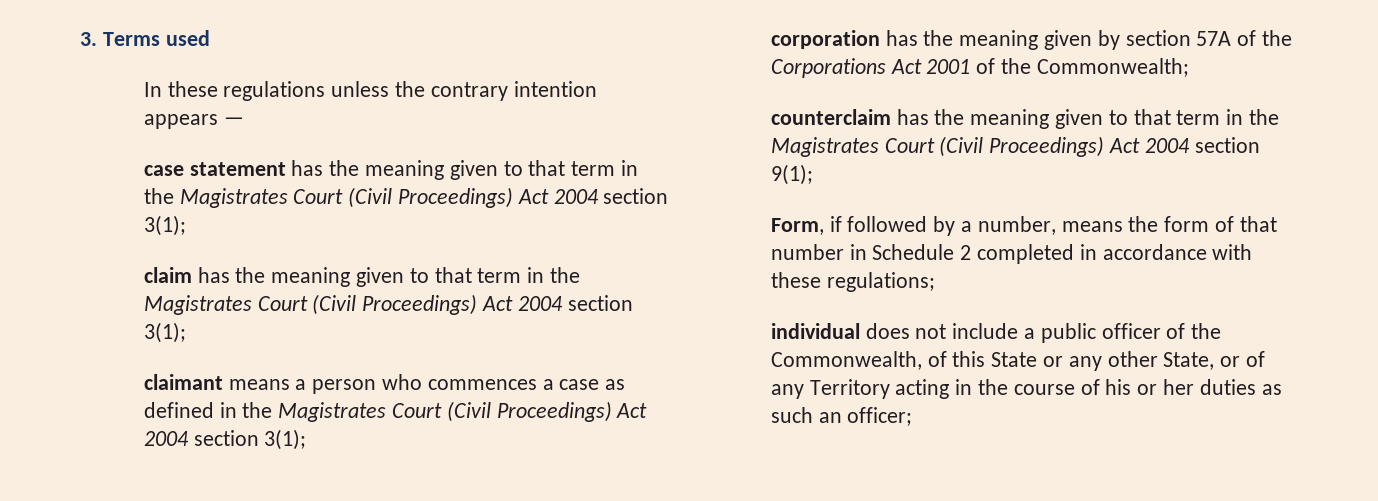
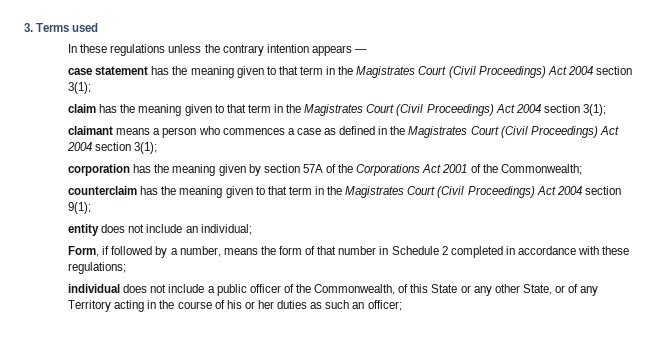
+ entity does not include an individual;

